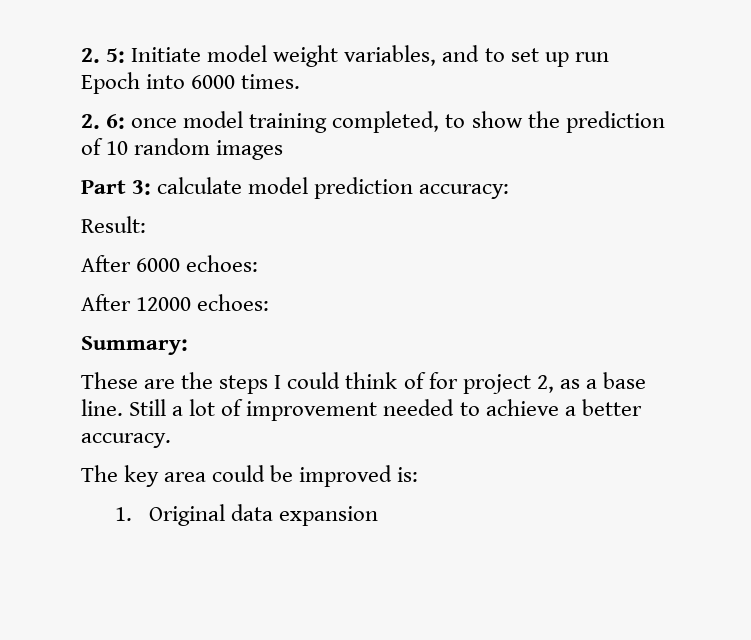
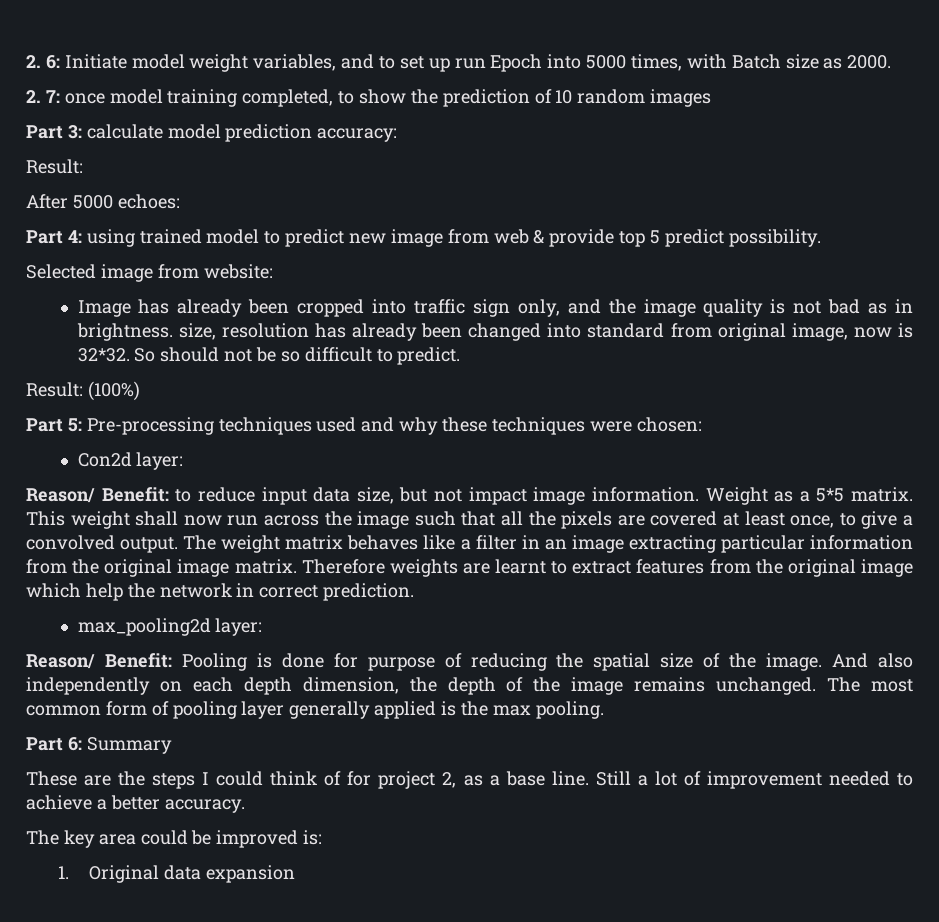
- 2. 5: Initiate model weight variables, and to set up run Epoch into 6000 times.
- 2. 6: once model training completed, to show the prediction of 10 random images
+ 2. 6: Initiate model weight variables, and to set up run Epoch into 5000 times, with Batch size as 2000.
+ 2. 7: once model training completed, to show the prediction of 10 random images
- After 6000 echoes:
- After 12000 echoes:
- Summary:
+ After 5000 echoes:
+ Part 4: using trained model to predict new image from web & provide top 5 predict possibility.
+ Selected image from website:
+ Image has already been cropped into traffic sign only, and the image quality is not bad as in brightness. size, resolution has already been changed into standard from original image, now is 32*32. So should not be so difficult to predict.
+ Result: (100%)
+ Part 5: Pre-processing techniques used and why these techniques were chosen:
+ Con2d layer:
+ Reason/ Benefit: to reduce input data size, but not impact image information. Weight as a 5*5 matrix. This weight shall now run across the image such that all the pixels are covered at least once, to give a convolved output. The weight matrix behaves like a filter in an image extracting particular information from the original image matrix. Therefore weights are learnt to extract features from the original image which help the network in correct prediction.
+ max_pooling2d layer:
+ Reason/ Benefit: Pooling is done for purpose of reducing the spatial size of the image. And also independently on each depth dimension, the depth of the image remains unchanged. The most common form of pooling layer generally applied is the max pooling.
+ Part 6: Summary

